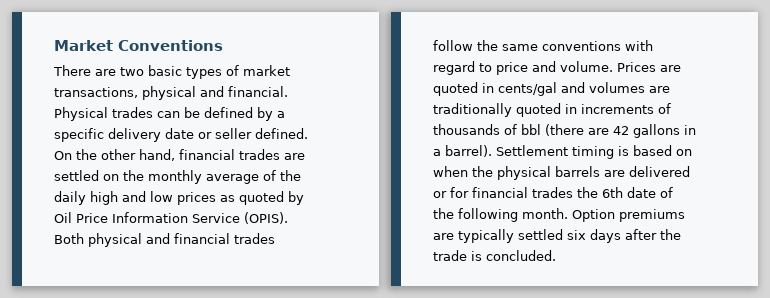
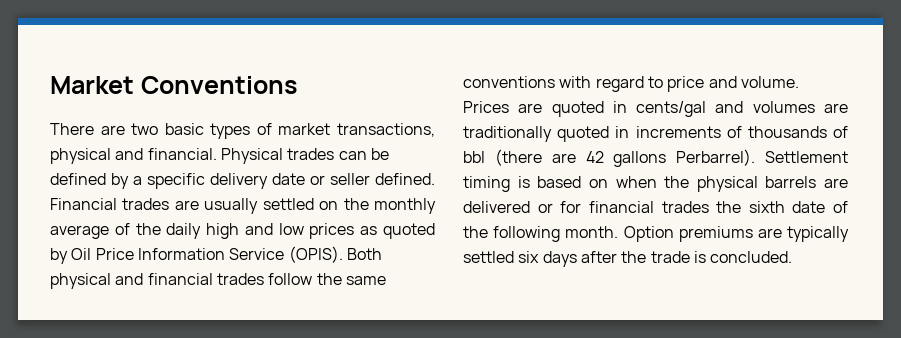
- On the other hand, financial trades are settled on the monthly average of the daily high and low prices as quoted by Oil Price Information Service (OPIS).
+ Financial trades are usually settled on the monthly average of the daily high and low prices as quoted by Oil Price Information Service (OPIS).
- Prices are quoted in cents/gal and volumes are traditionally quoted in increments of thousands of bbl (there are 42 gallons in a barrel).
+ Prices are quoted in cents/gal and volumes are traditionally quoted in increments of thousands of bbl (there are 42 gallons Perbarrel).
- Settlement timing is based on when the physical barrels are delivered or for financial trades the 6th date of the following month.
+ Settlement timing is based on when the physical barrels are delivered or for financial trades the sixth date of the following month.

